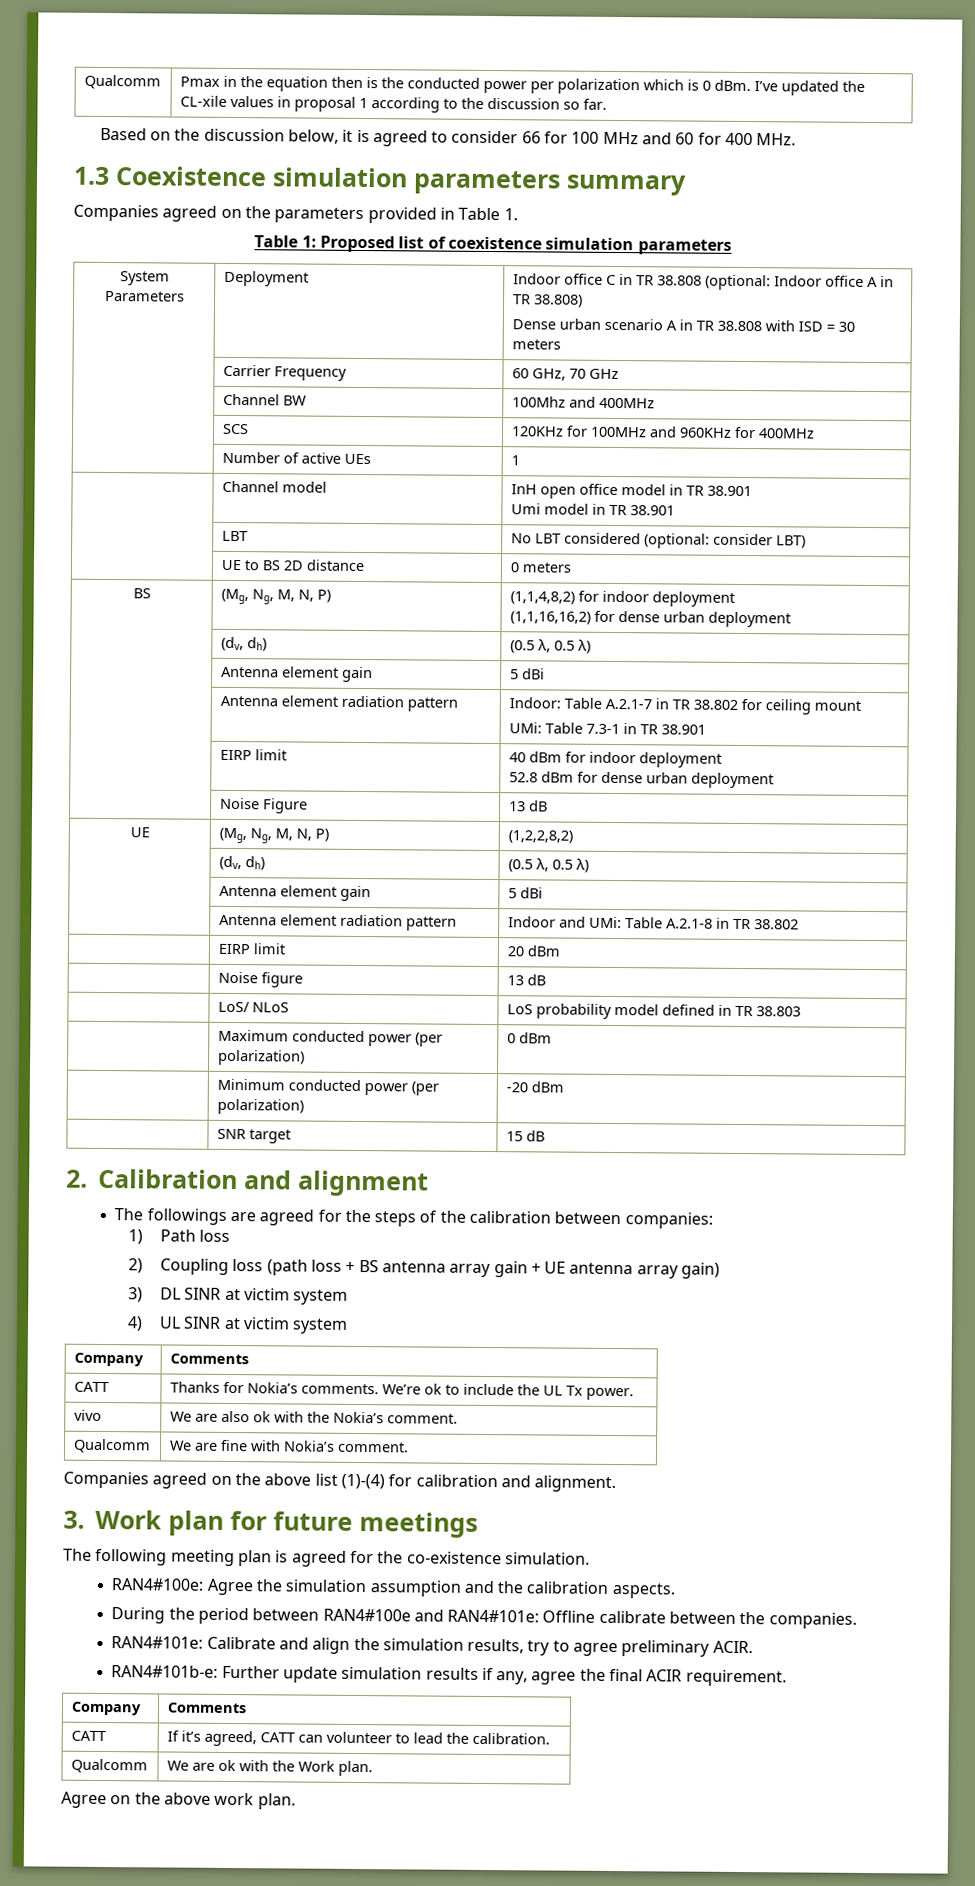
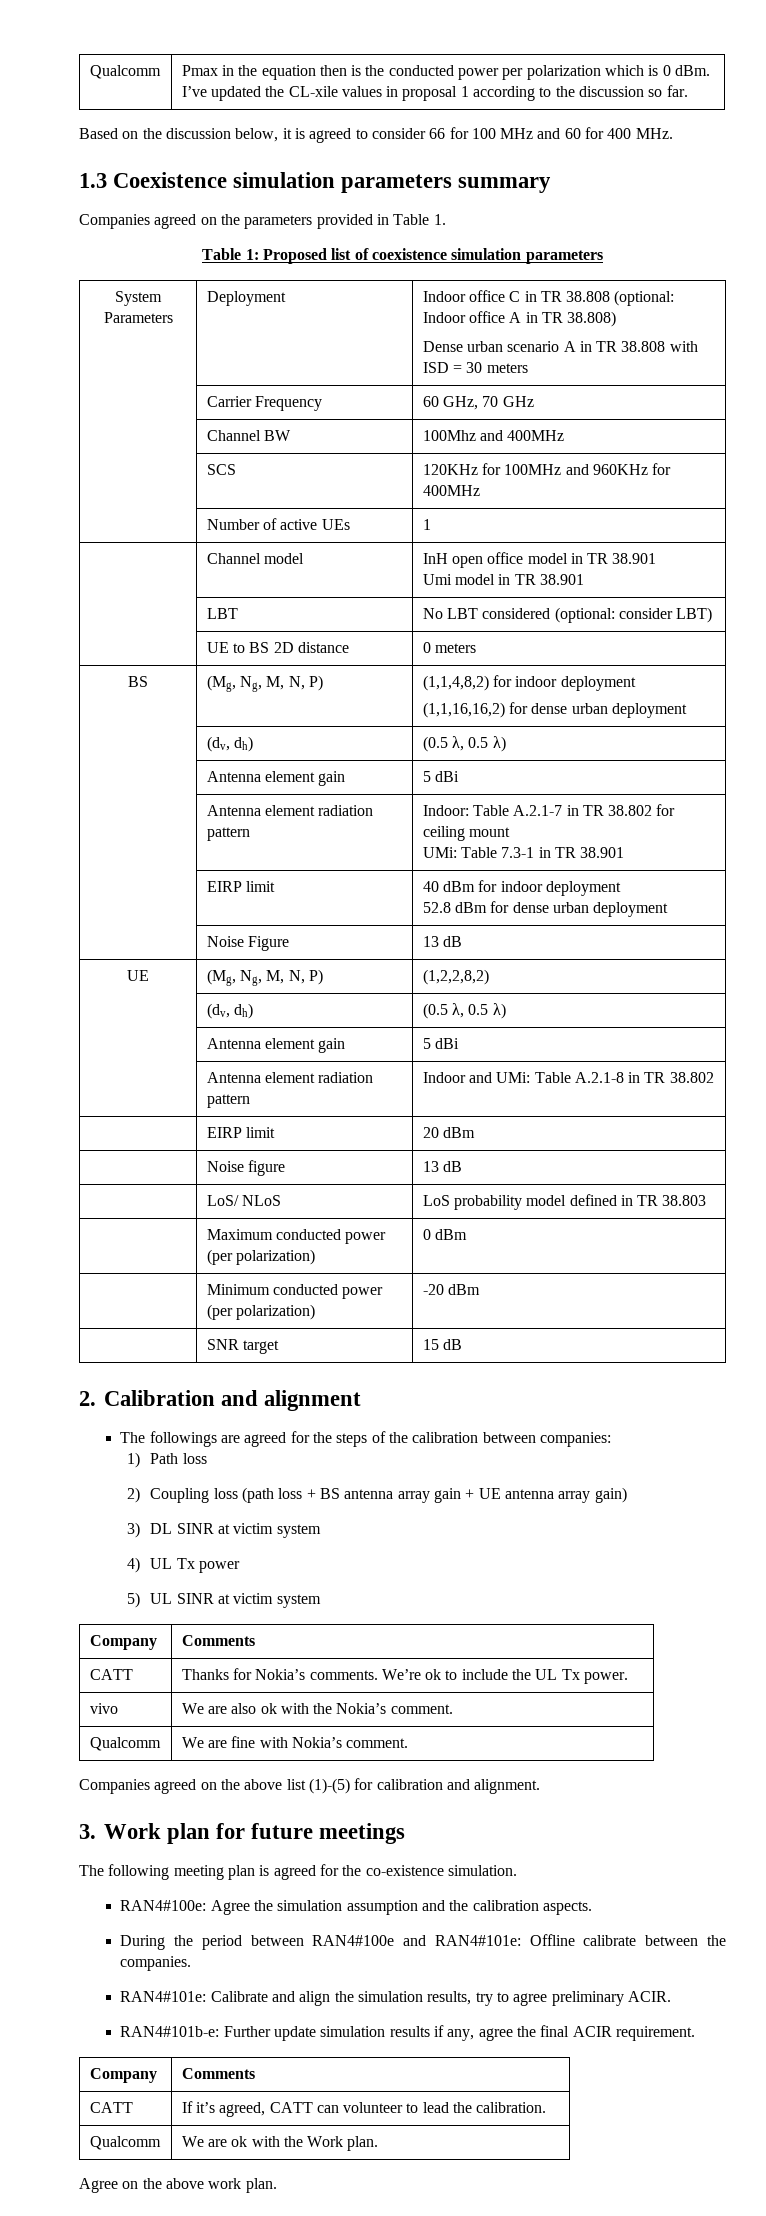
- 4) UL SINR at victim system
+ 4) UL Tx power
+ 5) UL SINR at victim system
- Companies agreed on the above list (1)-(4) for calibration and alignment.
+ Companies agreed on the above list (1)-(5) for calibration and alignment.

